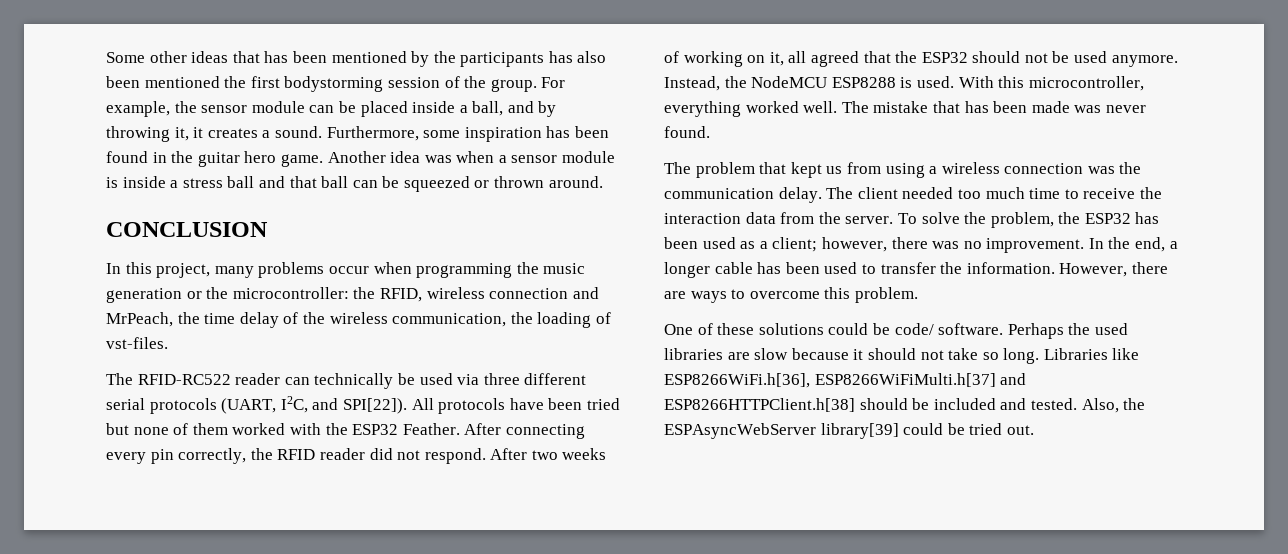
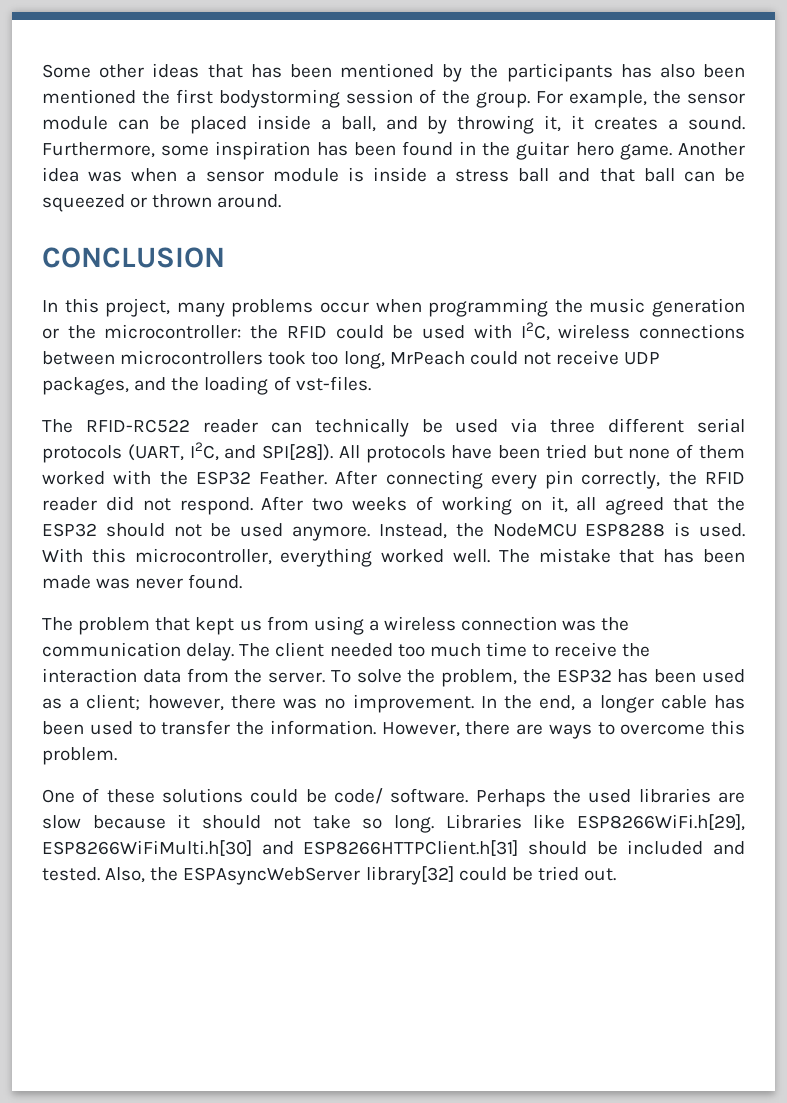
- In this project, many problems occur when programming the music generation or the microcontroller: the RFID, wireless connection and MrPeach, the time delay of the wireless communication, the loading of vst-files.
+ In this project, many problems occur when programming the music generation or the microcontroller: the RFID could be used with I2C, wireless connections between microcontrollers took too long, MrPeach could not receive UDP packages, and the loading of vst-files.
- The RFID-RC522 reader can technically be used via three different serial protocols (UART, I2C, and SPI[22]).
+ The RFID-RC522 reader can technically be used via three different serial protocols (UART, I2C, and SPI[28]).
- Libraries like ESP8266WiFi.h[36], ESP8266WiFiMulti.h[37] and ESP8266HTTPClient.h[38] should be included and tested.
+ Libraries like ESP8266WiFi.h[29], ESP8266WiFiMulti.h[30] and ESP8266HTTPClient.h[31] should be included and tested.
- Also, the ESPAsyncWebServer library[39] could be tried out.
+ Also, the ESPAsyncWebServer library[32] could be tried out.

